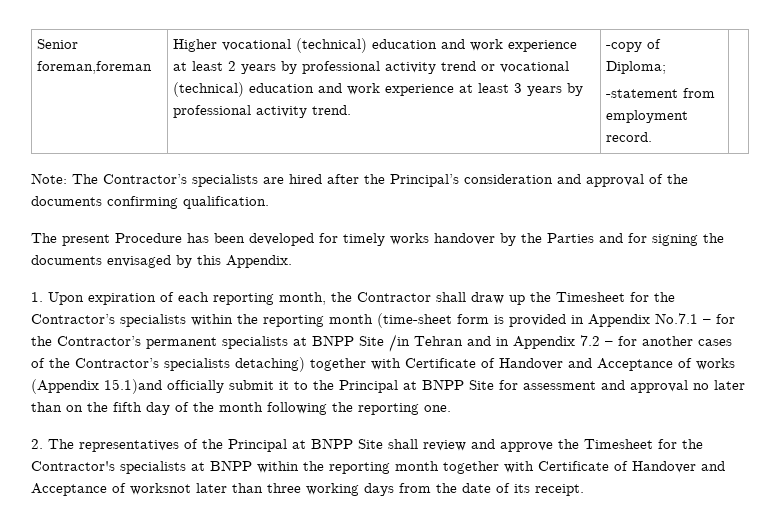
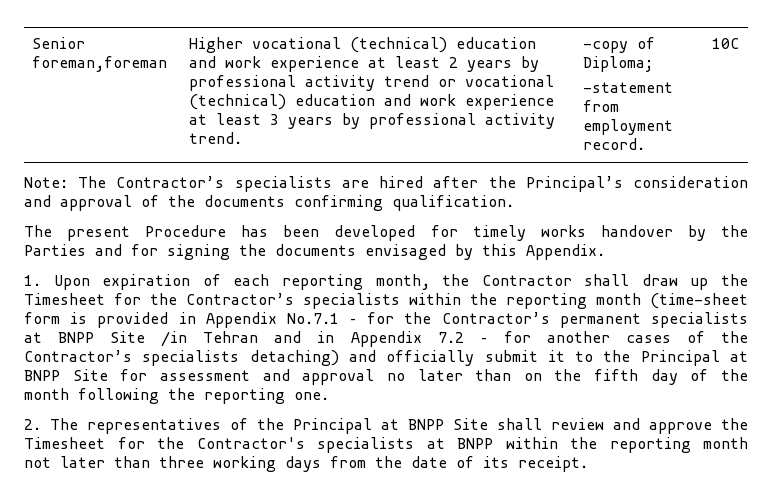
  Senior foreman,foreman | Higher vocational (technical) education and work experience at least 2 years by professional activity trend or vocational (technical) education and work experience at least 3 years by professional activity trend. | -copy of Diploma;
- -statement from employment record. |
+ -statement from employment record. | 10С
- 1. Upon expiration of each reporting month, the Contractor shall draw up the Timesheet for the Contractor’s specialists within the reporting month (time-sheet form is provided in Appendix No.7.1 – for the Contractor’s permanent specialists at BNPP Site /in Tehran and in Appendix 7.2 – for another cases of the Contractor’s specialists detaching) together with Certificate of Handover and Acceptance of works (Appendix 15.1)and officially submit it to the Principal at BNPP Site for assessment and approval no later than on the fifth day of the month following the reporting one.
+ 1. Upon expiration of each reporting month, the Contractor shall draw up the Timesheet for the Contractor’s specialists within the reporting month (time-sheet form is provided in Appendix No.7.1 – for the Contractor’s permanent specialists at BNPP Site /in Tehran and in Appendix 7.2 – for another cases of the Contractor’s specialists detaching) and officially submit it to the Principal at BNPP Site for assessment and approval no later than on the fifth day of the month following the reporting one.
- 2. The representatives of the Principal at BNPP Site shall review and approve the Timesheet for the Contractor's specialists at BNPP within the reporting month together with Certificate of Handover and Acceptance of worksnot later than three working days from the date of its receipt.
+ 2. The representatives of the Principal at BNPP Site shall review and approve the Timesheet for the Contractor's specialists at BNPP within the reporting month not later than three working days from the date of its receipt.

